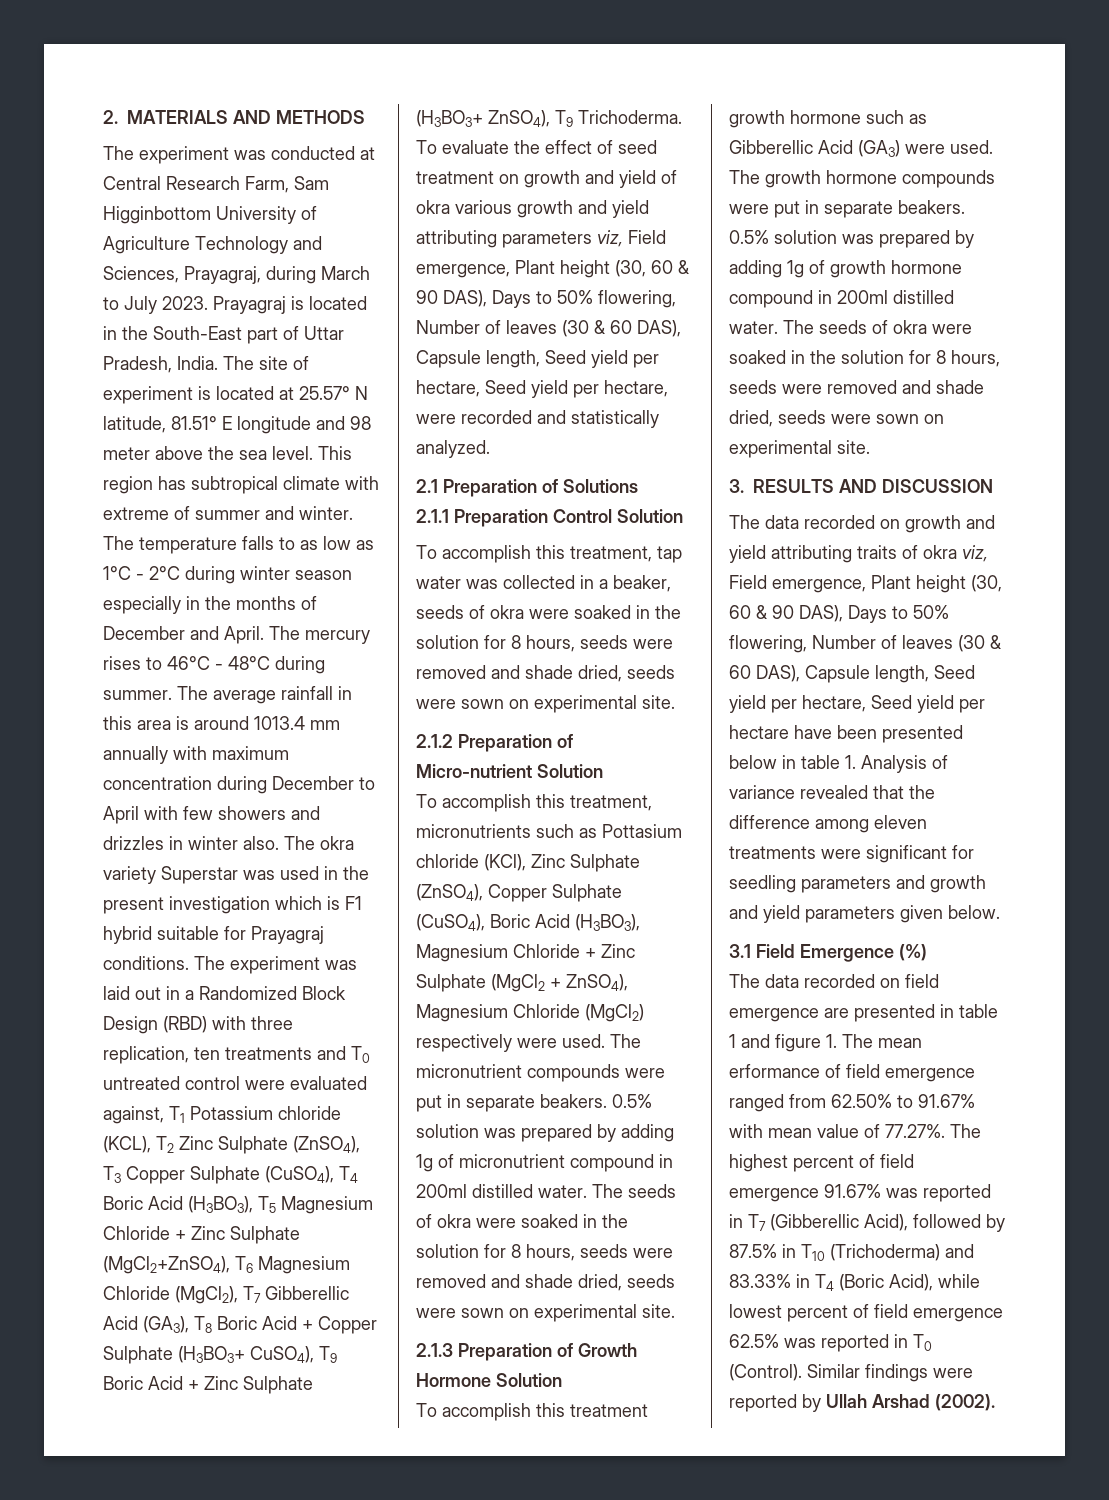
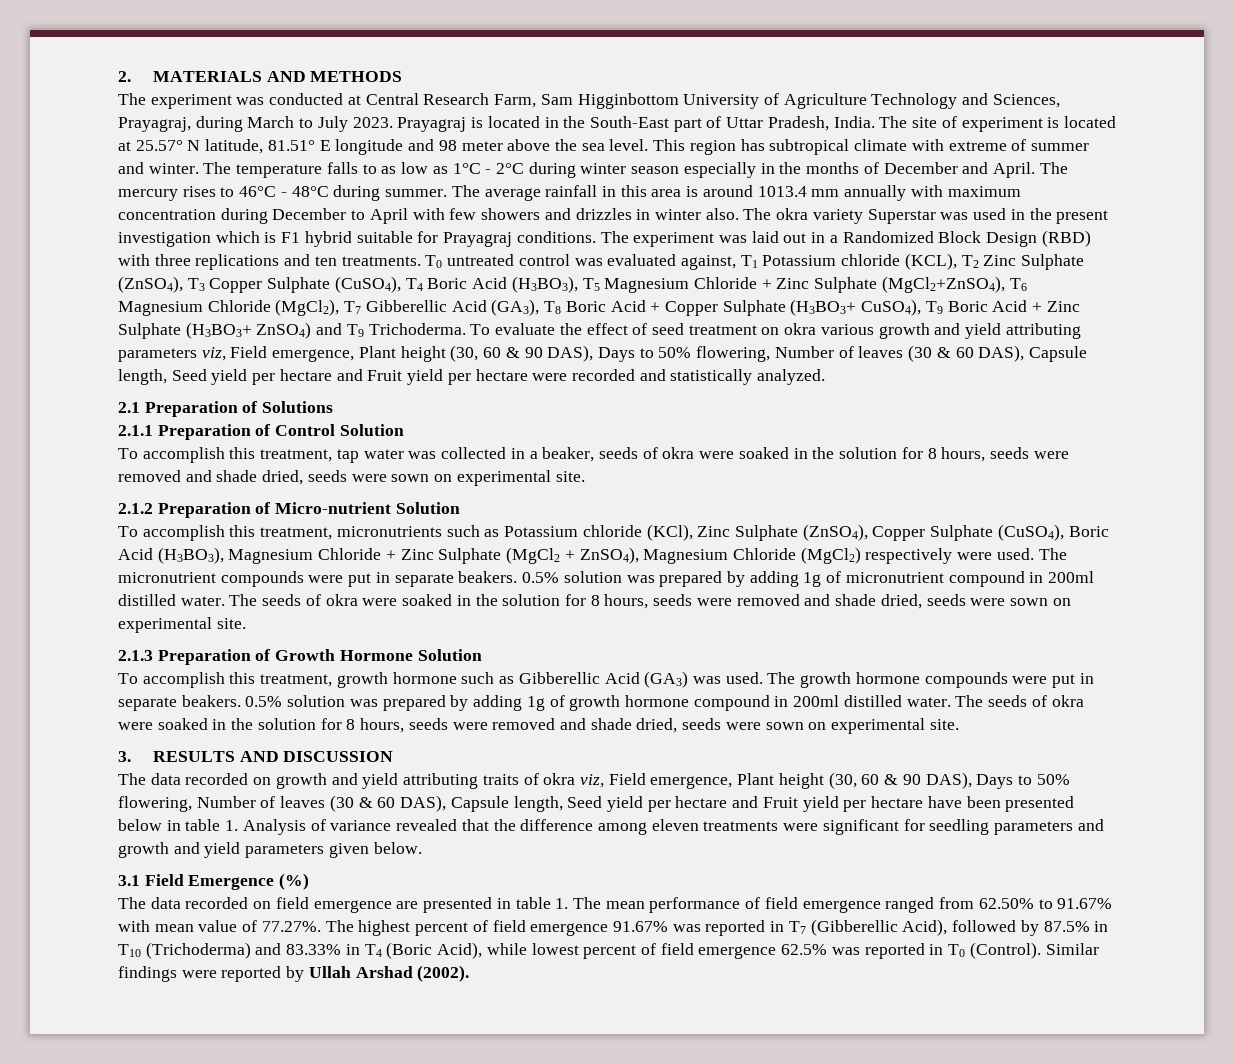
- The experiment was laid out in a Randomized Block Design (RBD) with three replication, ten treatments and T0 untreated control were evaluated against, T1 Potassium chloride (KCL), T2 Zinc Sulphate (ZnSO4), T3 Copper Sulphate (CuSO4), T4 Boric Acid (H3BO3), T5 Magnesium Chloride + Zinc Sulphate (MgCl2+ZnSO4), T6 Magnesium Chloride (MgCl2), T7 Gibberellic Acid (GA3), T8 Boric Acid + Copper Sulphate (H3BO3+ CuSO4), T9 Boric Acid + Zinc Sulphate (H3BO3+ ZnSO4), T9 Trichoderma.
+ The experiment was laid out in a Randomized Block Design (RBD) with three replications and ten treatments. T0 untreated control was evaluated against, T1 Potassium chloride (KCL), T2 Zinc Sulphate (ZnSO4), T3 Copper Sulphate (CuSO4), T4 Boric Acid (H3BO3), T5 Magnesium Chloride + Zinc Sulphate (MgCl2+ZnSO4), T6 Magnesium Chloride (MgCl2), T7 Gibberellic Acid (GA3), T8 Boric Acid + Copper Sulphate (H3BO3+ CuSO4), T9 Boric Acid + Zinc Sulphate (H3BO3+ ZnSO4) and T9 Trichoderma.
- To evaluate the effect of seed treatment on growth and yield of okra various growth and yield attributing parameters viz, Field emergence, Plant height (30, 60 & 90 DAS), Days to 50% flowering, Number of leaves (30 & 60 DAS), Capsule length, Seed yield per hectare, Seed yield per hectare, were recorded and statistically analyzed.
+ To evaluate the effect of seed treatment on okra various growth and yield attributing parameters viz, Field emergence, Plant height (30, 60 & 90 DAS), Days to 50% flowering, Number of leaves (30 & 60 DAS), Capsule length, Seed yield per hectare and Fruit yield per hectare were recorded and statistically analyzed.
- 2.1.1 Preparation Control Solution
+ 2.1.1 Preparation of Control Solution
- To accomplish this treatment, micronutrients such as Pottasium chloride (KCl), Zinc Sulphate (ZnSO4), Copper Sulphate (CuSO4), Boric Acid (H3BO3), Magnesium Chloride + Zinc Sulphate (MgCl2 + ZnSO4), Magnesium Chloride (MgCl2) respectively were used.
+ To accomplish this treatment, micronutrients such as Potassium chloride (KCl), Zinc Sulphate (ZnSO4), Copper Sulphate (CuSO4), Boric Acid (H3BO3), Magnesium Chloride + Zinc Sulphate (MgCl2 + ZnSO4), Magnesium Chloride (MgCl2) respectively were used.
- To accomplish this treatment growth hormone such as Gibberellic Acid (GA3) were used.
+ To accomplish this treatment, growth hormone such as Gibberellic Acid (GA3) was used.
- The data recorded on growth and yield attributing traits of okra viz, Field emergence, Plant height (30, 60 & 90 DAS), Days to 50% flowering, Number of leaves (30 & 60 DAS), Capsule length, Seed yield per hectare, Seed yield per hectare have been presented below in table 1. Analysis of variance revealed that the difference among eleven treatments were significant for seedling parameters and growth and yield parameters given below.
+ The data recorded on growth and yield attributing traits of okra viz, Field emergence, Plant height (30, 60 & 90 DAS), Days to 50% flowering, Number of leaves (30 & 60 DAS), Capsule length, Seed yield per hectare and Fruit yield per hectare have been presented below in table 1. Analysis of variance revealed that the difference among eleven treatments were significant for seedling parameters and growth and yield parameters given below.
- The data recorded on field emergence are presented in table 1 and figure 1. The mean erformance of field emergence ranged from 62.50% to 91.67% with mean value of 77.27%. The highest percent of field emergence 91.67% was reported in T7 (Gibberellic Acid), followed by 87.5% in T10 (Trichoderma) and 83.33% in T4 (Boric Acid), while lowest percent of field emergence 62.5% was reported in T0 (Control).
+ The data recorded on field emergence are presented in table 1. The mean performance of field emergence ranged from 62.50% to 91.67% with mean value of 77.27%. The highest percent of field emergence 91.67% was reported in T7 (Gibberellic Acid), followed by 87.5% in T10 (Trichoderma) and 83.33% in T4 (Boric Acid), while lowest percent of field emergence 62.5% was reported in T0 (Control).

